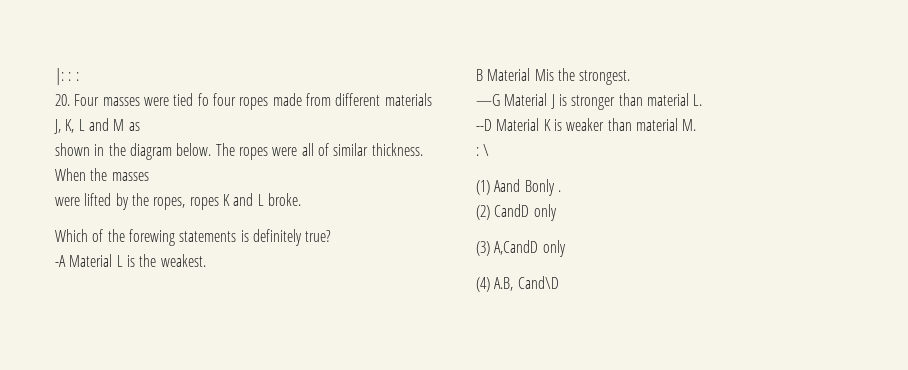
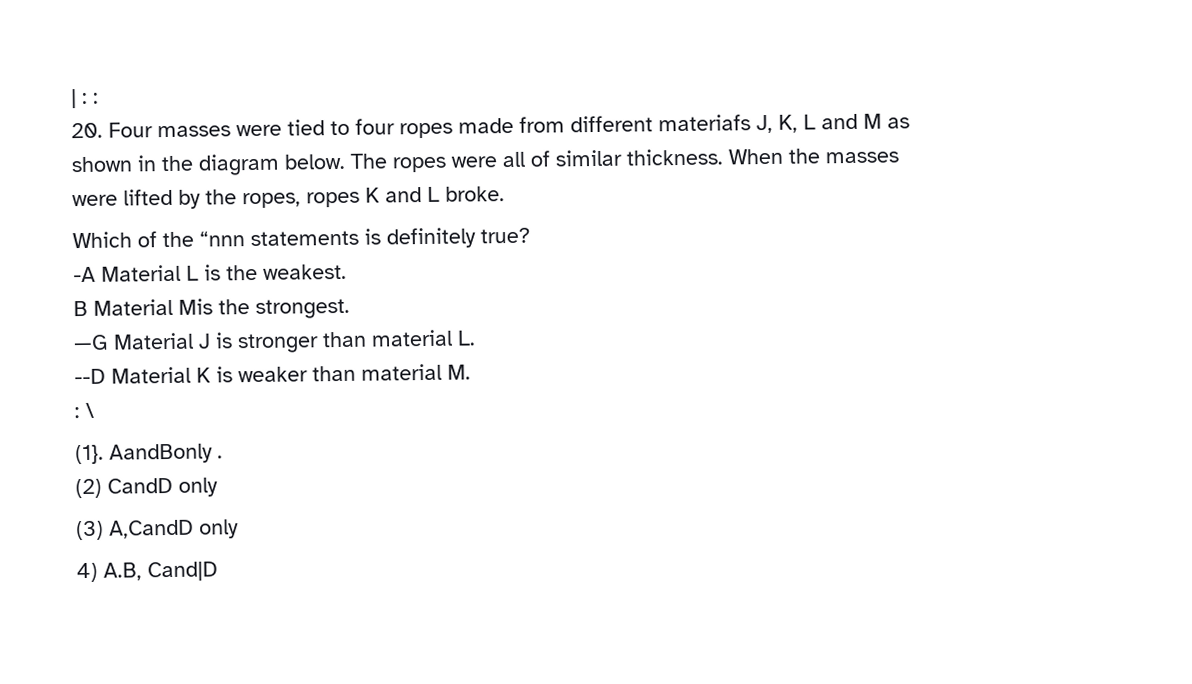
- |: : :
+ | : :
- 20. Four masses were tied fo four ropes made from different materials J, K, L and M as
+ 20. Four masses were tied to four ropes made from different materiafs J, K, L and M as
- Which of the forewing statements is definitely true?
+ Which of the “nnn statements is definitely true?
- (1) Aand Bonly .
+ (1}. AandBonly .
- (4) A.B, Cand\D
+ 4) A.B, Cand|D

